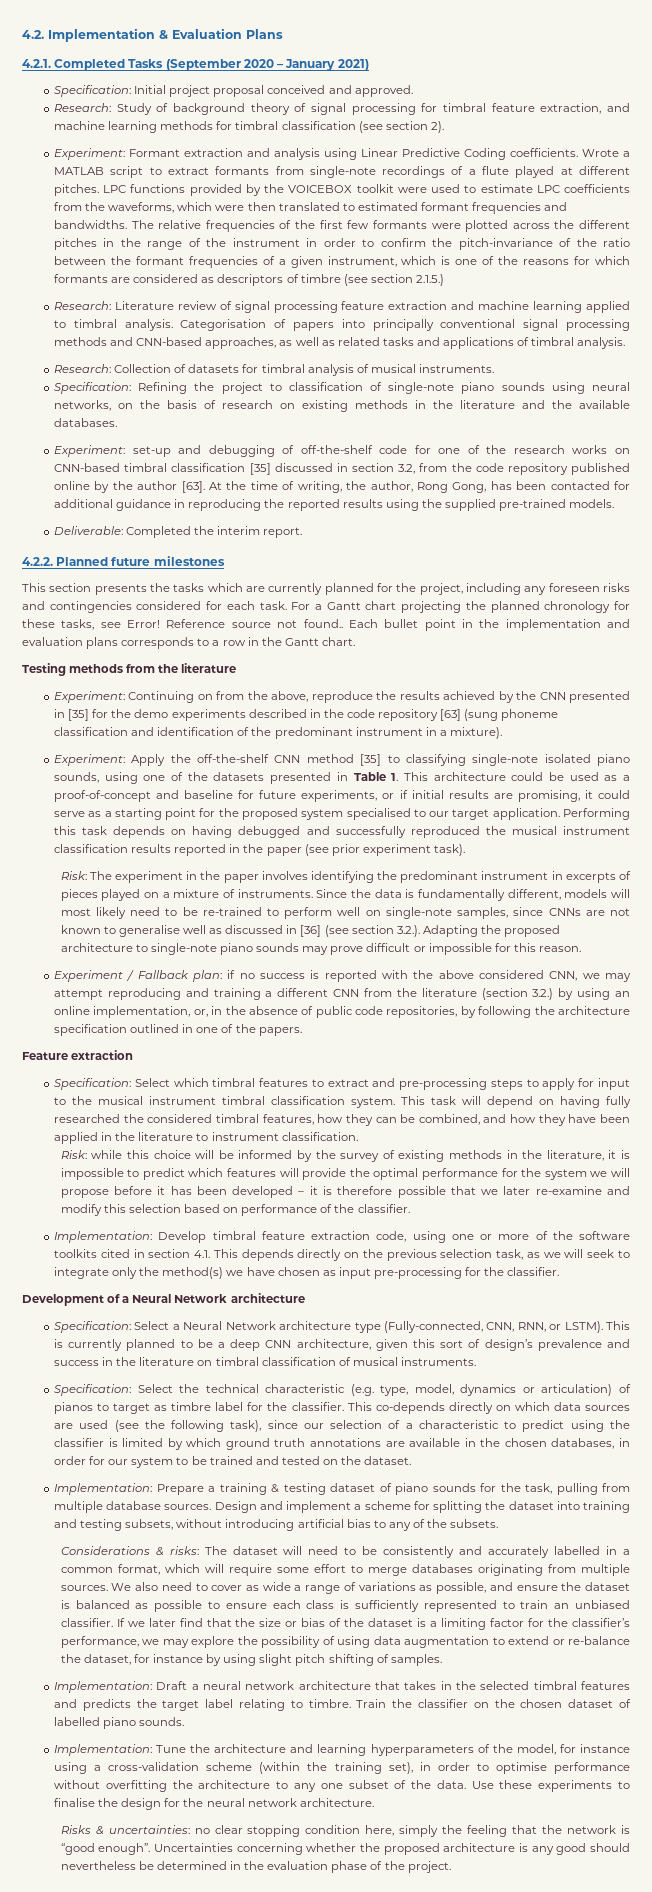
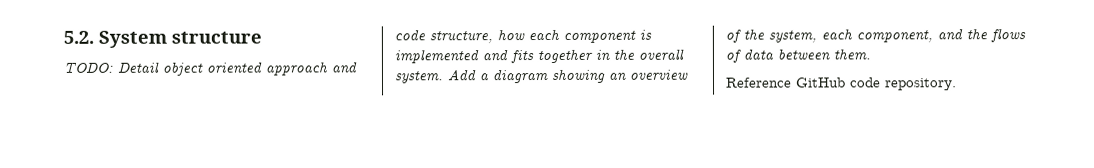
- 4.2. Implementation & Evaluation Plans
- 4.2.1. Completed Tasks (September 2020 – January 2021)
- Specification: Initial project proposal conceived and approved.
- Research: Study of background theory of signal processing for timbral feature extraction, and machine learning methods for timbral classification (see section 2).
- Experiment: Formant extraction and analysis using Linear Predictive Coding coefficients. Wrote a MATLAB script to extract formants from single-note recordings of a flute played at different pitches. LPC functions provided by the VOICEBOX toolkit were used to estimate LPC coefficients from the waveforms, which were then translated to estimated formant frequencies and bandwidths. The relative frequencies of the first few formants were plotted across the different pitches in the range of the instrument in order to confirm the pitch-invariance of the ratio between the formant frequencies of a given instrument, which is one of the reasons for which formants are considered as descriptors of timbre (see section 2.1.5.)
- Research: Literature review of signal processing feature extraction and machine learning applied to timbral analysis. Categorisation of papers into principally conventional signal processing methods and CNN-based approaches, as well as related tasks and applications of timbral analysis.
- Research: Collection of datasets for timbral analysis of musical instruments.
- Specification: Refining the project to classification of single-note piano sounds using neural networks, on the basis of research on existing methods in the literature and the available databases.
- Experiment: set-up and debugging of off-the-shelf code for one of the research works on CNN-based timbral classification [35] discussed in section 3.2, from the code repository published online by the author [63]. At the time of writing, the author, Rong Gong, has been contacted for additional guidance in reproducing the reported results using the supplied pre-trained models.
- Deliverable: Completed the interim report.
- 4.2.2. Planned future milestones
- This section presents the tasks which are currently planned for the project, including any foreseen risks and contingencies considered for each task. For a Gantt chart projecting the planned chronology for these tasks, see Error! Reference source not found.. Each bullet point in the implementation and evaluation plans corresponds to a row in the Gantt chart.
- Testing methods from the literature
- Experiment: Continuing on from the above, reproduce the results achieved by the CNN presented in [35] for the demo experiments described in the code repository [63] (sung phoneme classification and identification of the predominant instrument in a mixture).
- Experiment: Apply the off-the-shelf CNN method [35] to classifying single-note isolated piano sounds, using one of the datasets presented in Table 1. This architecture could be used as a proof-of-concept and baseline for future experiments, or if initial results are promising, it could serve as a starting point for the proposed system specialised to our target application. Performing this task depends on having debugged and successfully reproduced the musical instrument classification results reported in the paper (see prior experiment task).
- Risk: The experiment in the paper involves identifying the predominant instrument in excerpts of pieces played on a mixture of instruments. Since the data is fundamentally different, models will most likely need to be re-trained to perform well on single-note samples, since CNNs are not known to generalise well as discussed in [36] (see section 3.2.). Adapting the proposed architecture to single-note piano sounds may prove difficult or impossible for this reason.
- Experiment / Fallback plan: if no success is reported with the above considered CNN, we may attempt reproducing and training a different CNN from the literature (section 3.2.) by using an online implementation, or, in the absence of public code repositories, by following the architecture specification outlined in one of the papers.
- Feature extraction
- Specification: Select which timbral features to extract and pre-processing steps to apply for input to the musical instrument timbral classification system. This task will depend on having fully researched the considered timbral features, how they can be combined, and how they have been applied in the literature to instrument classification.
- Risk: while this choice will be informed by the survey of existing methods in the literature, it is impossible to predict which features will provide the optimal performance for the system we will propose before it has been developed – it is therefore possible that we later re-examine and modify this selection based on performance of the classifier.
- Implementation: Develop timbral feature extraction code, using one or more of the software toolkits cited in section 4.1. This depends directly on the previous selection task, as we will seek to integrate only the method(s) we have chosen as input pre-processing for the classifier.
- Development of a Neural Network architecture
- Specification: Select a Neural Network architecture type (Fully-connected, CNN, RNN, or LSTM). This is currently planned to be a deep CNN architecture, given this sort of design’s prevalence and success in the literature on timbral classification of musical instruments.
- Specification: Select the technical characteristic (e.g. type, model, dynamics or articulation) of pianos to target as timbre label for the classifier. This co-depends directly on which data sources are used (see the following task), since our selection of a characteristic to predict using the classifier is limited by which ground truth annotations are available in the chosen databases, in order for our system to be trained and tested on the dataset.
- Implementation: Prepare a training & testing dataset of piano sounds for the task, pulling from multiple database sources. Design and implement a scheme for splitting the dataset into training and testing subsets, without introducing artificial bias to any of the subsets.
- Considerations & risks: The dataset will need to be consistently and accurately labelled in a common format, which will require some effort to merge databases originating from multiple sources. We also need to cover as wide a range of variations as possible, and ensure the dataset is balanced as possible to ensure each class is sufficiently represented to train an unbiased classifier. If we later find that the size or bias of the dataset is a limiting factor for the classifier’s performance, we may explore the possibility of using data augmentation to extend or re-balance the dataset, for instance by using slight pitch shifting of samples.
- Implementation: Draft a neural network architecture that takes in the selected timbral features and predicts the target label relating to timbre. Train the classifier on the chosen dataset of labelled piano sounds.
- Implementation: Tune the architecture and learning hyperparameters of the model, for instance using a cross-validation scheme (within the training set), in order to optimise performance without overfitting the architecture to any one subset of the data. Use these experiments to finalise the design for the neural network architecture.
- Risks & uncertainties: no clear stopping condition here, simply the feeling that the network is “good enough”. Uncertainties concerning whether the proposed architecture is any good should nevertheless be determined in the evaluation phase of the project.
+ 5.2. System structure
+ TODO: Detail object oriented approach and code structure, how each component is implemented and fits together in the overall system. Add a diagram showing an overview of the system, each component, and the flows of data between them.
+ Reference GitHub code repository.

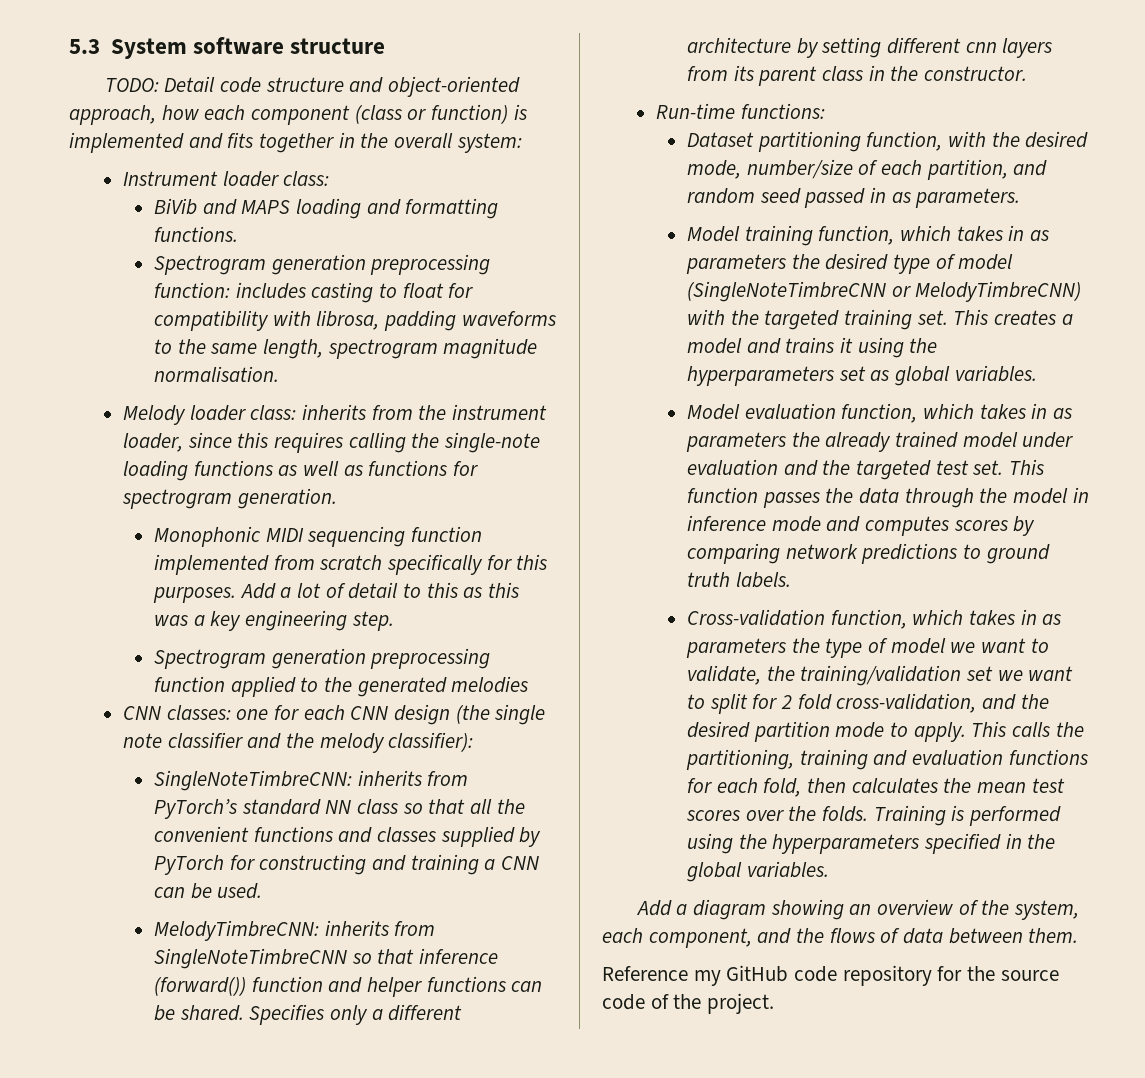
- 5.2. System structure
+ 5.3 System software structure
- TODO: Detail object oriented approach and code structure, how each component is implemented and fits together in the overall system. Add a diagram showing an overview of the system, each component, and the flows of data between them.
+ TODO: Detail code structure and object-oriented approach, how each component (class or function) is implemented and fits together in the overall system:
+ Instrument loader class:
+ BiVib and MAPS loading and formatting functions.
+ Spectrogram generation preprocessing function: includes casting to float for compatibility with librosa, padding waveforms to the same length, spectrogram magnitude normalisation.
+ Melody loader class: inherits from the instrument loader, since this requires calling the single-note loading functions as well as functions for spectrogram generation.
+ Monophonic MIDI sequencing function implemented from scratch specifically for this purposes. Add a lot of detail to this as this was a key engineering step.
+ Spectrogram generation preprocessing function applied to the generated melodies
+ CNN classes: one for each CNN design (the single note classifier and the melody classifier):
+ SingleNoteTimbreCNN: inherits from PyTorch’s standard NN class so that all the convenient functions and classes supplied by PyTorch for constructing and training a CNN can be used.
+ MelodyTimbreCNN: inherits from SingleNoteTimbreCNN so that inference (forward()) function and helper functions can be shared. Specifies only a different architecture by setting different cnn layers from its parent class in the constructor.
+ Run-time functions:
+ Dataset partitioning function, with the desired mode, number/size of each partition, and random seed passed in as parameters.
+ Model training function, which takes in as parameters the desired type of model (SingleNoteTimbreCNN or MelodyTimbreCNN) with the targeted training set. This creates a model and trains it using the hyperparameters set as global variables.
+ Model evaluation function, which takes in as parameters the already trained model under evaluation and the targeted test set. This function passes the data through the model in inference mode and computes scores by comparing network predictions to ground truth labels.
+ Cross-validation function, which takes in as parameters the type of model we want to validate, the training/validation set we want to split for 2 fold cross-validation, and the desired partition mode to apply. This calls the partitioning, training and evaluation functions for each fold, then calculates the mean test scores over the folds. Training is performed using the hyperparameters specified in the global variables.
+ Add a diagram showing an overview of the system, each component, and the flows of data between them.
- Reference GitHub code repository.
+ Reference my GitHub code repository for the source code of the project.

